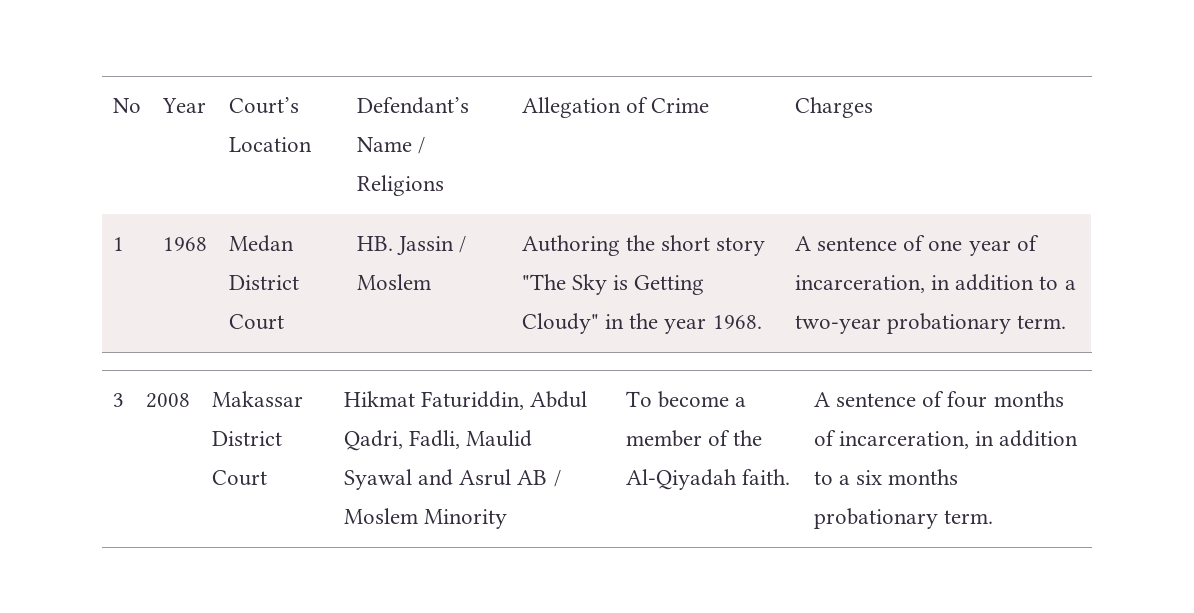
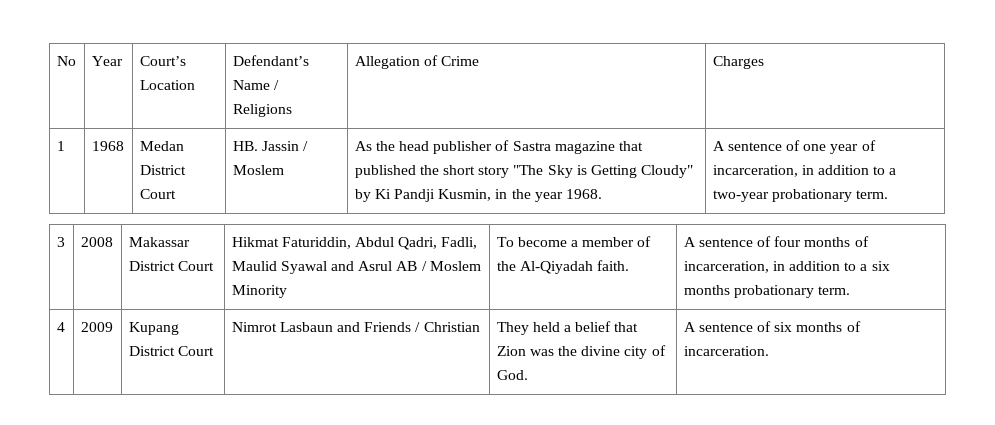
- Authoring the short story "The Sky is Getting Cloudy" in the year 1968.
+ As the head publisher of Sastra magazine that published the short story "The Sky is Getting Cloudy" by Ki Pandji Kusmin, in the year 1968.
+ 4 | 2009 | Kupang District Court | Nimrot Lasbaun and Friends / Christian | They held a belief that Zion was the divine city of God. | A sentence of six months of incarceration.

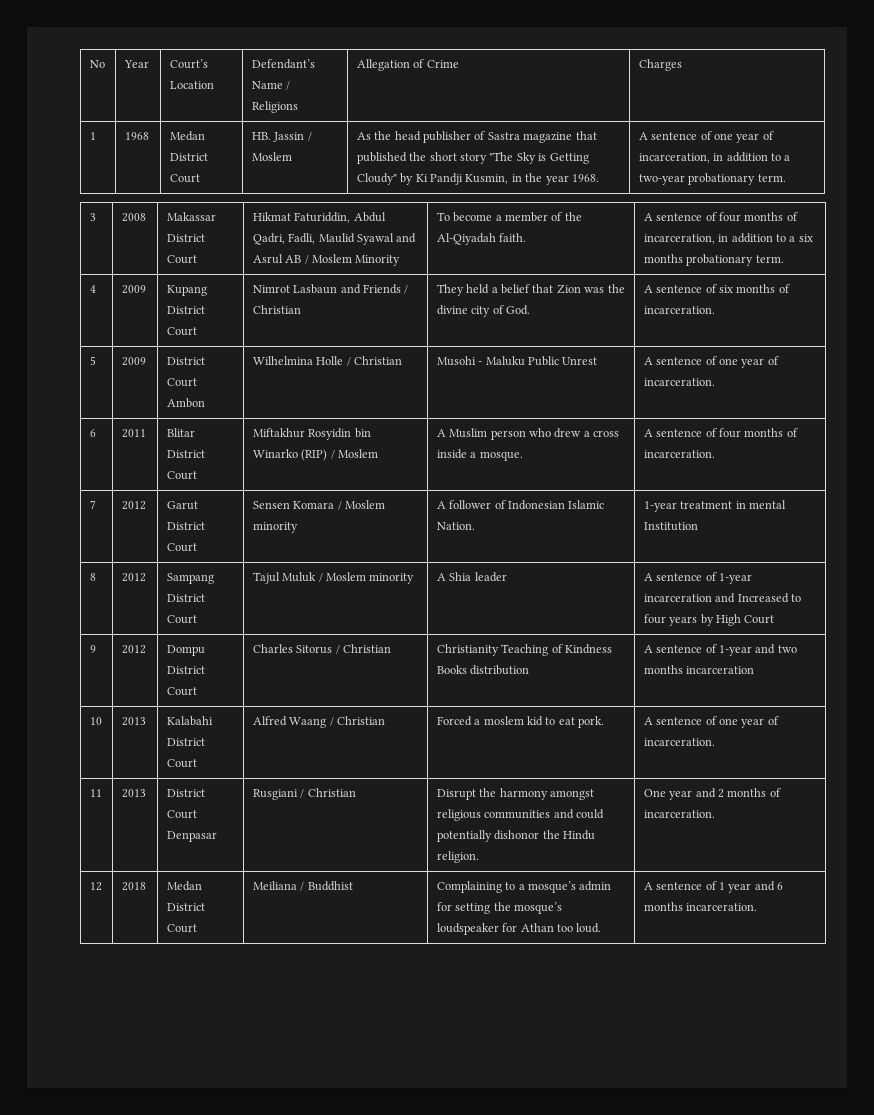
+ 5 | 2009 | District Court Ambon | Wilhelmina Holle / Christian | Musohi - Maluku Public Unrest | A sentence of one year of incarceration.
+ 6 | 2011 | Blitar District Court | Miftakhur Rosyidin bin Winarko (RIP) / Moslem | A Muslim person who drew a cross inside a mosque. | A sentence of four months of incarceration.
+ 7 | 2012 | Garut District Court | Sensen Komara / Moslem minority | A follower of Indonesian Islamic Nation. | 1-year treatment in mental Institution
+ 8 | 2012 | Sampang District Court | Tajul Muluk / Moslem minority | A Shia leader | A sentence of 1-year incarceration and Increased to four years by High Court
+ 9 | 2012 | Dompu District Court | Charles Sitorus / Christian | Christianity Teaching of Kindness Books distribution | A sentence of 1-year and two months incarceration
+ 10 | 2013 | Kalabahi District Court | Alfred Waang / Christian | Forced a moslem kid to eat pork. | A sentence of one year of incarceration.
+ 11 | 2013 | District Court Denpasar | Rusgiani / Christian | Disrupt the harmony amongst religious communities and could potentially dishonor the Hindu religion. | One year and 2 months of incarceration.
+ 12 | 2018 | Medan District Court | Meiliana / Buddhist | Complaining to a mosque’s admin for setting the mosque’s loudspeaker for Athan too loud. | A sentence of 1 year and 6 months incarceration.

